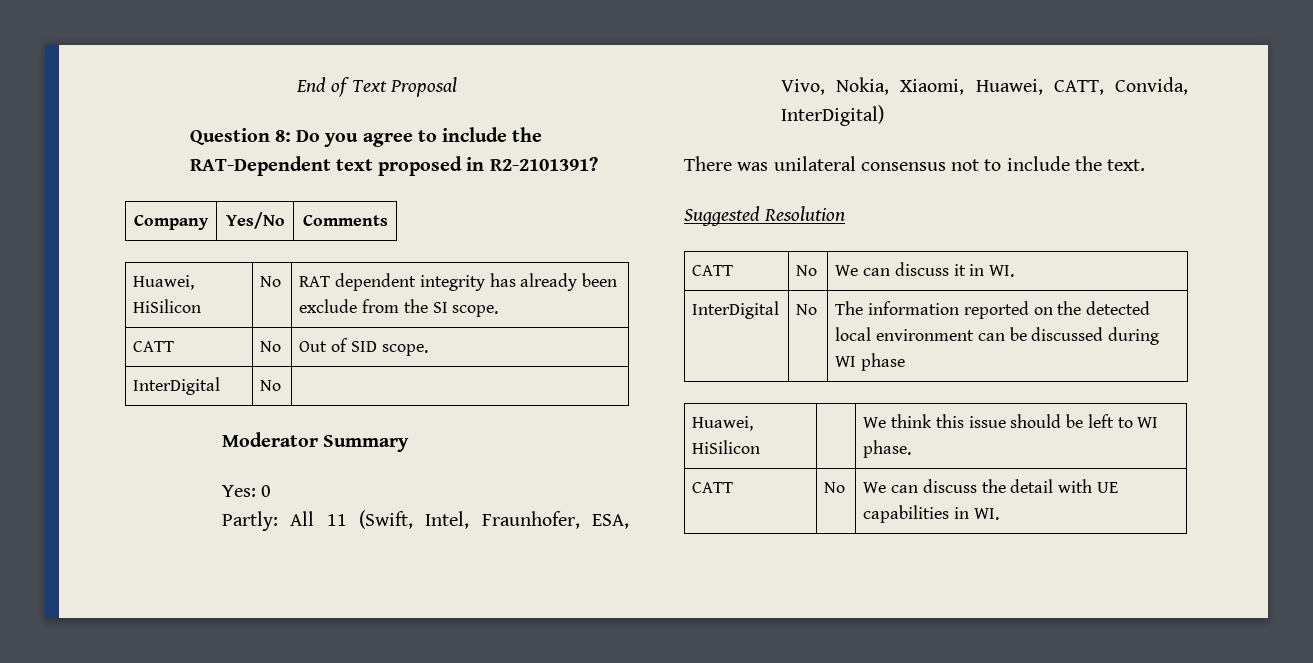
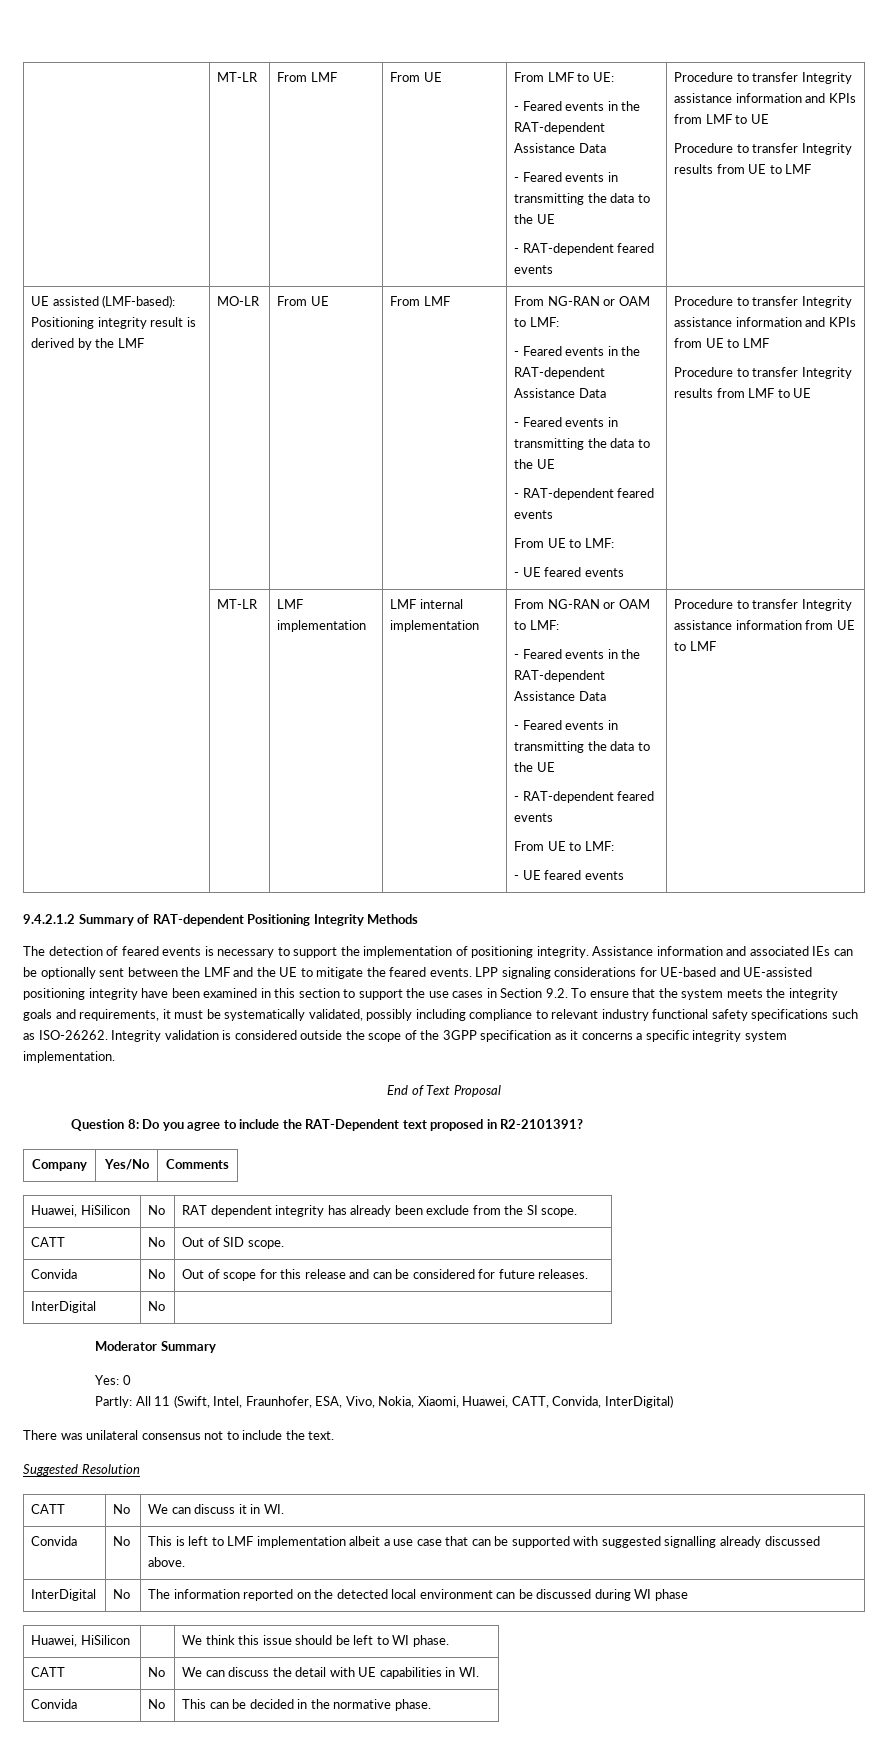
+ MT-LR | From LMF | From UE | From LMF to UE:
+ - Feared events in the RAT-dependent Assistance Data
+ - Feared events in transmitting the data to the UE
+ - RAT-dependent feared events | Procedure to transfer Integrity assistance information and KPIs from LMF to UE
+ Procedure to transfer Integrity results from UE to LMF
+ UE assisted (LMF-based): Positioning integrity result is derived by the LMF | MO-LR | From UE | From LMF | From NG-RAN or OAM to LMF:
+ - Feared events in the RAT-dependent Assistance Data
+ - Feared events in transmitting the data to the UE
+ - RAT-dependent feared events
+ From UE to LMF:
+ - UE feared events | Procedure to transfer Integrity assistance information and KPIs from UE to LMF
+ Procedure to transfer Integrity results from LMF to UE
+ | MT-LR | LMF implementation | LMF internal implementation | From NG-RAN or OAM to LMF:
+ - Feared events in the RAT-dependent Assistance Data
+ - Feared events in transmitting the data to the UE
+ - RAT-dependent feared events
+ From UE to LMF:
+ - UE feared events | Procedure to transfer Integrity assistance information from UE to LMF
+ 9.4.2.1.2 Summary of RAT-dependent Positioning Integrity Methods
+ The detection of feared events is necessary to support the implementation of positioning integrity. Assistance information and associated IEs can be optionally sent between the LMF and the UE to mitigate the feared events. LPP signaling considerations for UE-based and UE-assisted positioning integrity have been examined in this section to support the use cases in Section 9.2. To ensure that the system meets the integrity goals and requirements, it must be systematically validated, possibly including compliance to relevant industry functional safety specifications such as ISO-26262. Integrity validation is considered outside the scope of the 3GPP specification as it concerns a specific integrity system implementation.
+ Convida | No | Out of scope for this release and can be considered for future releases.
+ Convida | No | This is left to LMF implementation albeit a use case that can be supported with suggested signalling already discussed above.
+ Convida | No | This can be decided in the normative phase.

